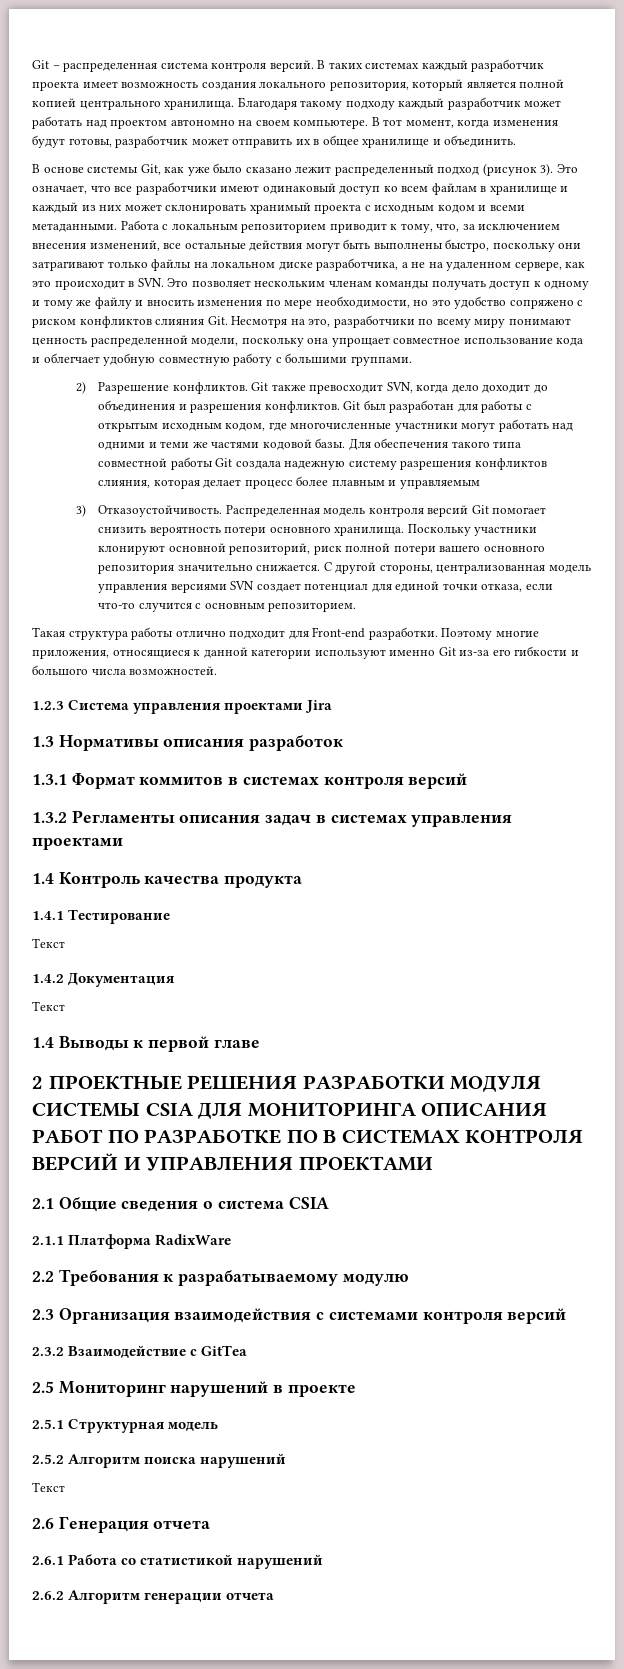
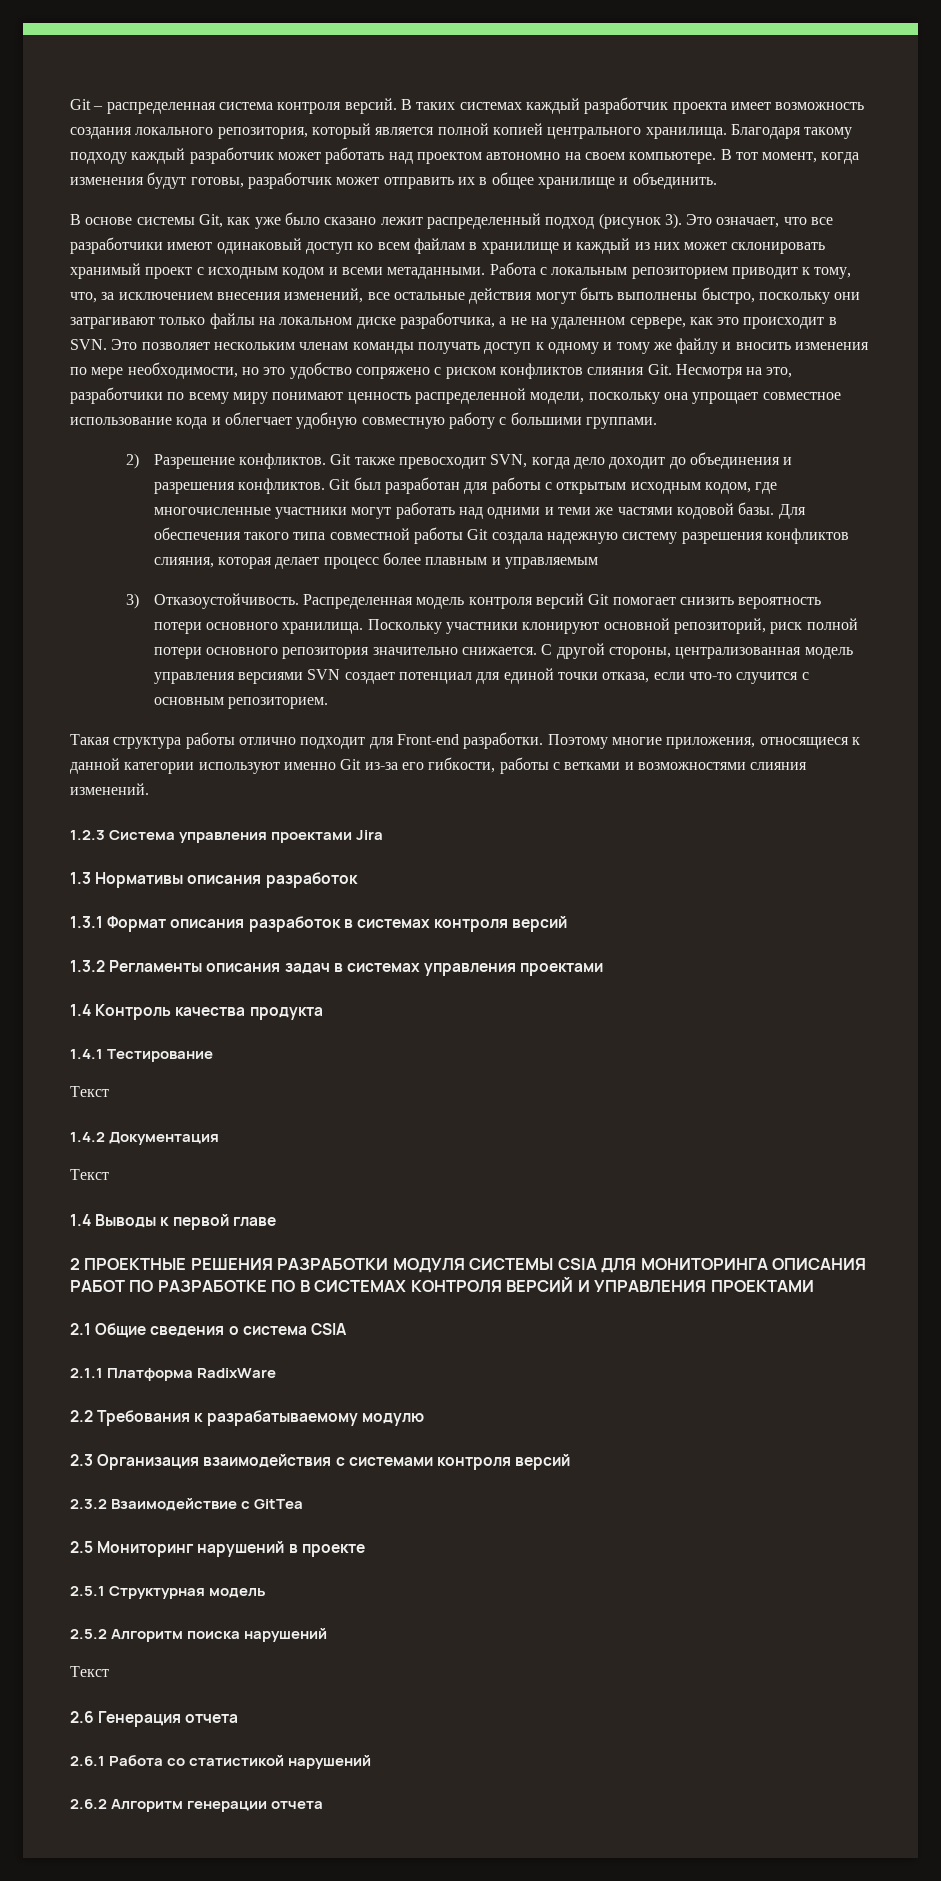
- Это означает, что все разработчики имеют одинаковый доступ ко всем файлам в хранилище и каждый из них может склонировать хранимый проекта с исходным кодом и всеми метаданными.
+ Это означает, что все разработчики имеют одинаковый доступ ко всем файлам в хранилище и каждый из них может склонировать хранимый проект с исходным кодом и всеми метаданными.
- Поскольку участники клонируют основной репозиторий, риск полной потери вашего основного репозитория значительно снижается.
+ Поскольку участники клонируют основной репозиторий, риск полной потери основного репозитория значительно снижается.
- Поэтому многие приложения, относящиеся к данной категории используют именно Git из-за его гибкости и большого числа возможностей.
+ Поэтому многие приложения, относящиеся к данной категории используют именно Git из-за его гибкости, работы с ветками и возможностями слияния изменений.
- 1.3.1 Формат коммитов в системах контроля версий
+ 1.3.1 Формат описания разработок в системах контроля версий

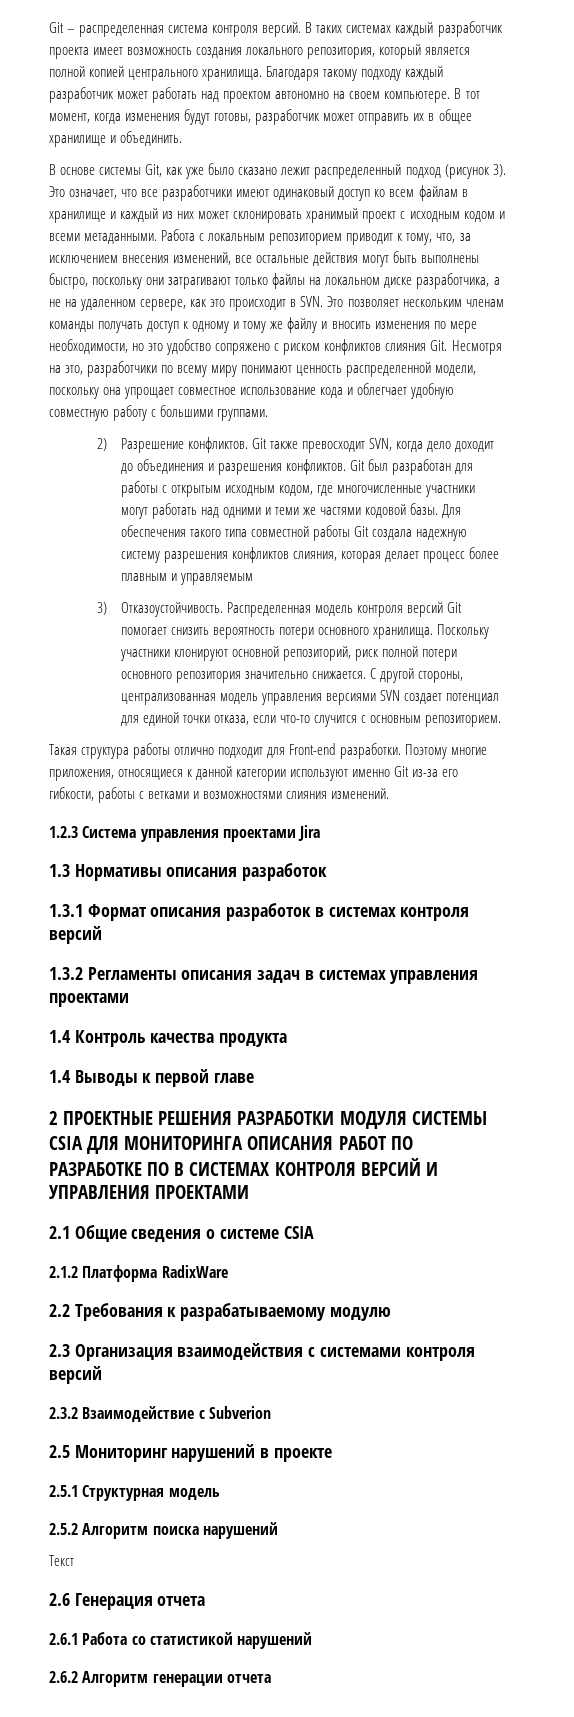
- 1.4.1 Тестирование
- Текст
- 1.4.2 Документация
- Текст
- 2.1 Общие сведения о система CSIA
+ 2.1 Общие сведения о системе CSIA
- 2.1.1 Платформа RadixWare
+ 2.1.2 Платформа RadixWare
- 2.3.2 Взаимодействие с GitTea
+ 2.3.2 Взаимодействие с Subverion

